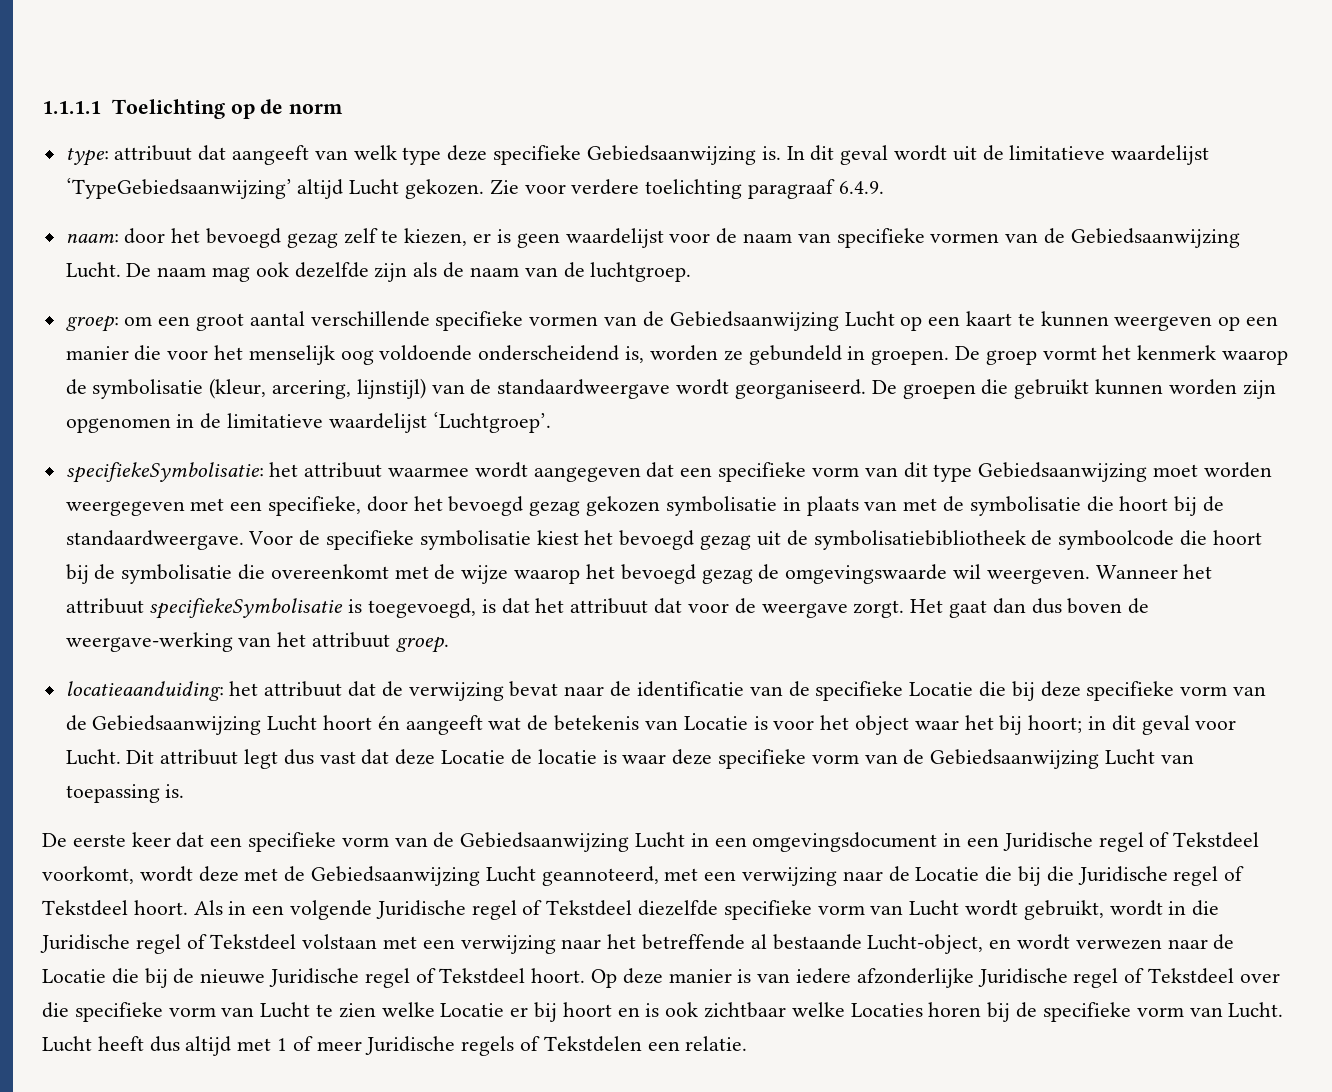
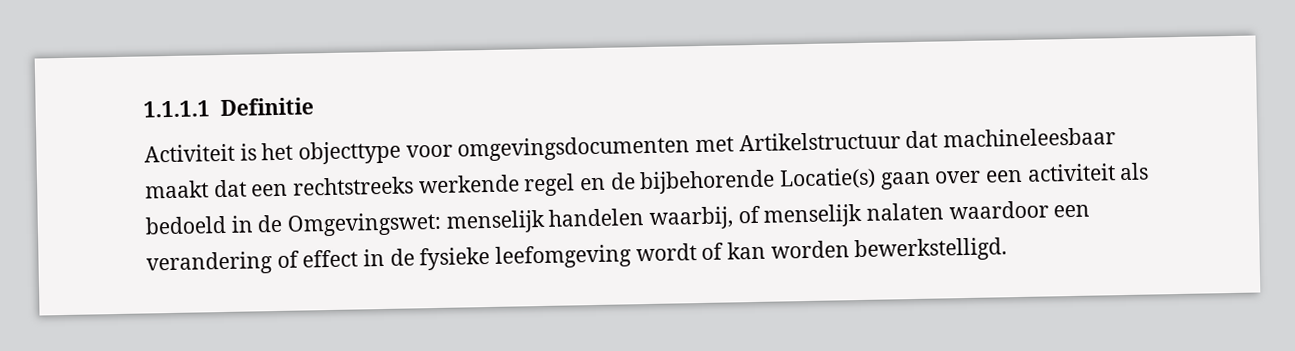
- 1.1.1.1 Toelichting op de norm
- type: attribuut dat aangeeft van welk type deze specifieke Gebiedsaanwijzing is. In dit geval wordt uit de limitatieve waardelijst ‘TypeGebiedsaanwijzing’ altijd Lucht gekozen. Zie voor verdere toelichting paragraaf 6.4.9.
- naam: door het bevoegd gezag zelf te kiezen, er is geen waardelijst voor de naam van specifieke vormen van de Gebiedsaanwijzing Lucht. De naam mag ook dezelfde zijn als de naam van de luchtgroep.
- groep: om een groot aantal verschillende specifieke vormen van de Gebiedsaanwijzing Lucht op een kaart te kunnen weergeven op een manier die voor het menselijk oog voldoende onderscheidend is, worden ze gebundeld in groepen. De groep vormt het kenmerk waarop de symbolisatie (kleur, arcering, lijnstijl) van de standaardweergave wordt georganiseerd. De groepen die gebruikt kunnen worden zijn opgenomen in de limitatieve waardelijst ‘Luchtgroep’.
- specifiekeSymbolisatie: het attribuut waarmee wordt aangegeven dat een specifieke vorm van dit type Gebiedsaanwijzing moet worden weergegeven met een specifieke, door het bevoegd gezag gekozen symbolisatie in plaats van met de symbolisatie die hoort bij de standaardweergave. Voor de specifieke symbolisatie kiest het bevoegd gezag uit de symbolisatiebibliotheek de symboolcode die hoort bij de symbolisatie die overeenkomt met de wijze waarop het bevoegd gezag de omgevingswaarde wil weergeven. Wanneer het attribuut specifiekeSymbolisatie is toegevoegd, is dat het attribuut dat voor de weergave zorgt. Het gaat dan dus boven de weergave-werking van het attribuut groep.
- locatieaanduiding: het attribuut dat de verwijzing bevat naar de identificatie van de specifieke Locatie die bij deze specifieke vorm van de Gebiedsaanwijzing Lucht hoort én aangeeft wat de betekenis van Locatie is voor het object waar het bij hoort; in dit geval voor Lucht. Dit attribuut legt dus vast dat deze Locatie de locatie is waar deze specifieke vorm van de Gebiedsaanwijzing Lucht van toepassing is.
- De eerste keer dat een specifieke vorm van de Gebiedsaanwijzing Lucht in een omgevingsdocument in een Juridische regel of Tekstdeel voorkomt, wordt deze met de Gebiedsaanwijzing Lucht geannoteerd, met een verwijzing naar de Locatie die bij die Juridische regel of Tekstdeel hoort. Als in een volgende Juridische regel of Tekstdeel diezelfde specifieke vorm van Lucht wordt gebruikt, wordt in die Juridische regel of Tekstdeel volstaan met een verwijzing naar het betreffende al bestaande Lucht-object, en wordt verwezen naar de Locatie die bij de nieuwe Juridische regel of Tekstdeel hoort. Op deze manier is van iedere afzonderlijke Juridische regel of Tekstdeel over die specifieke vorm van Lucht te zien welke Locatie er bij hoort en is ook zichtbaar welke Locaties horen bij de specifieke vorm van Lucht. Lucht heeft dus altijd met 1 of meer Juridische regels of Tekstdelen een relatie.
+ 1.1.1.1 Definitie
+ Activiteit is het objecttype voor omgevingsdocumenten met Artikelstructuur dat machineleesbaar maakt dat een rechtstreeks werkende regel en de bijbehorende Locatie(s) gaan over een activiteit als bedoeld in de Omgevingswet: menselijk handelen waarbij, of menselijk nalaten waardoor een verandering of effect in de fysieke leefomgeving wordt of kan worden bewerkstelligd.

